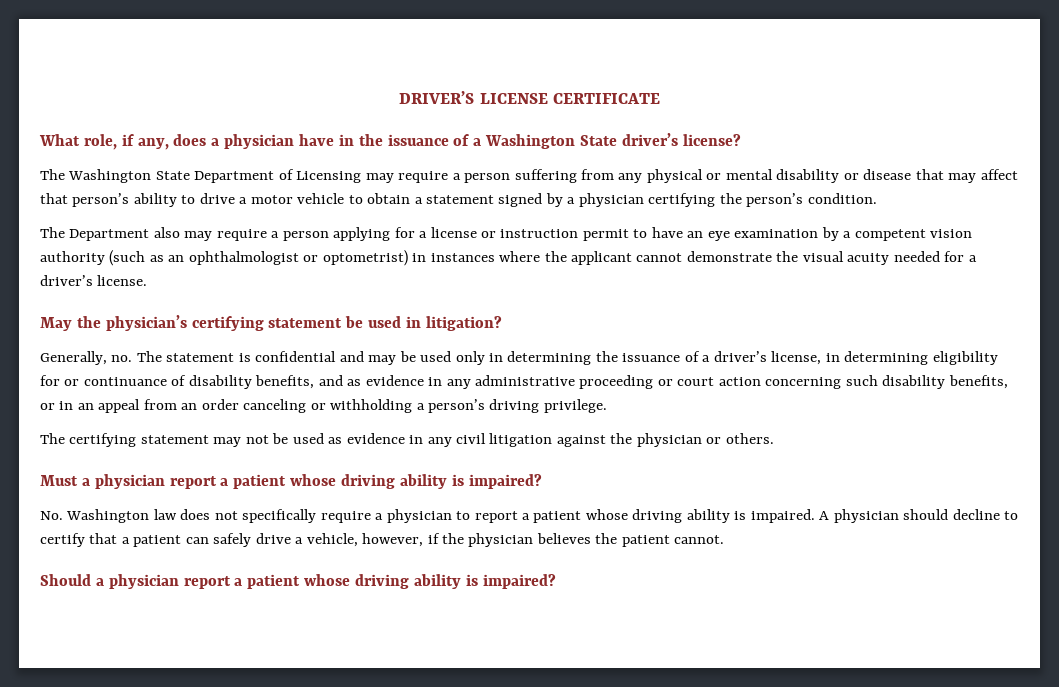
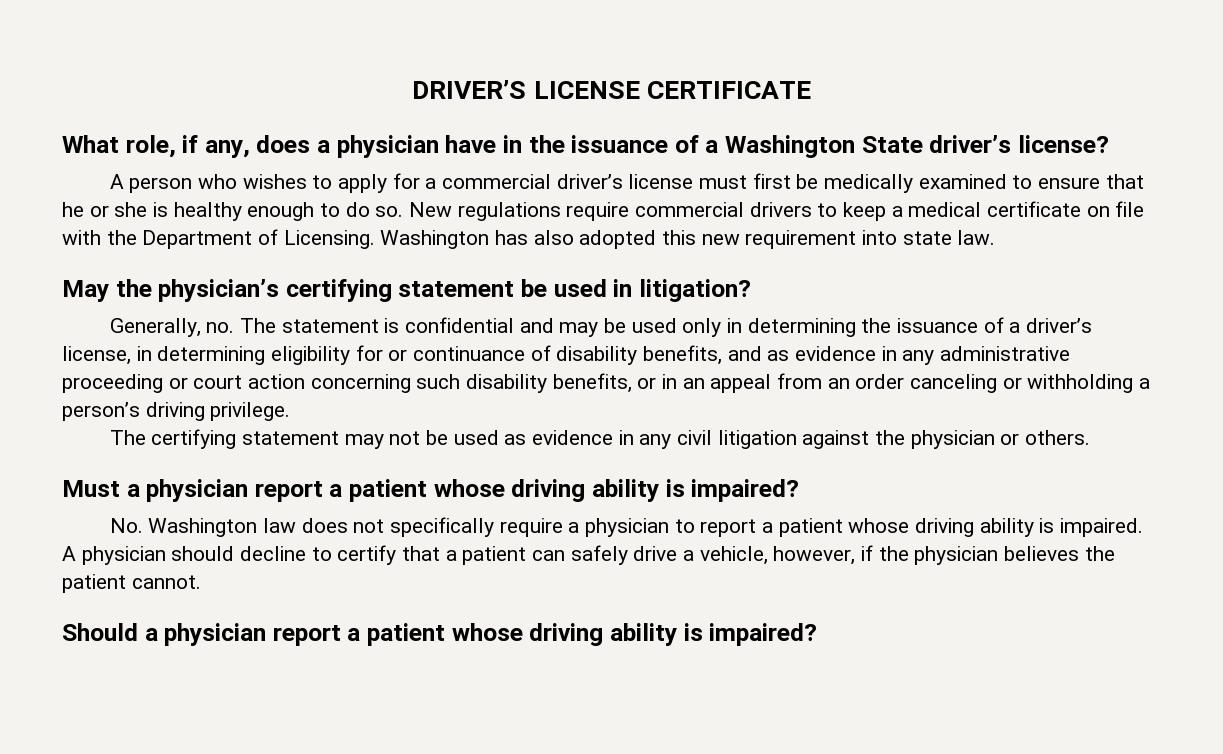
- The Washington State Department of Licensing may require a person suffering from any physical or mental disability or disease that may affect that person’s ability to drive a motor vehicle to obtain a statement signed by a physician certifying the person’s condition.
- The Department also may require a person applying for a license or instruction permit to have an eye examination by a competent vision authority (such as an ophthalmologist or optometrist) in instances where the applicant cannot demonstrate the visual acuity needed for a driver’s license.
+ A person who wishes to apply for a commercial driver’s license must first be medically examined to ensure that he or she is healthy enough to do so. New regulations require commercial drivers to keep a medical certificate on file with the Department of Licensing. Washington has also adopted this new requirement into state law.

